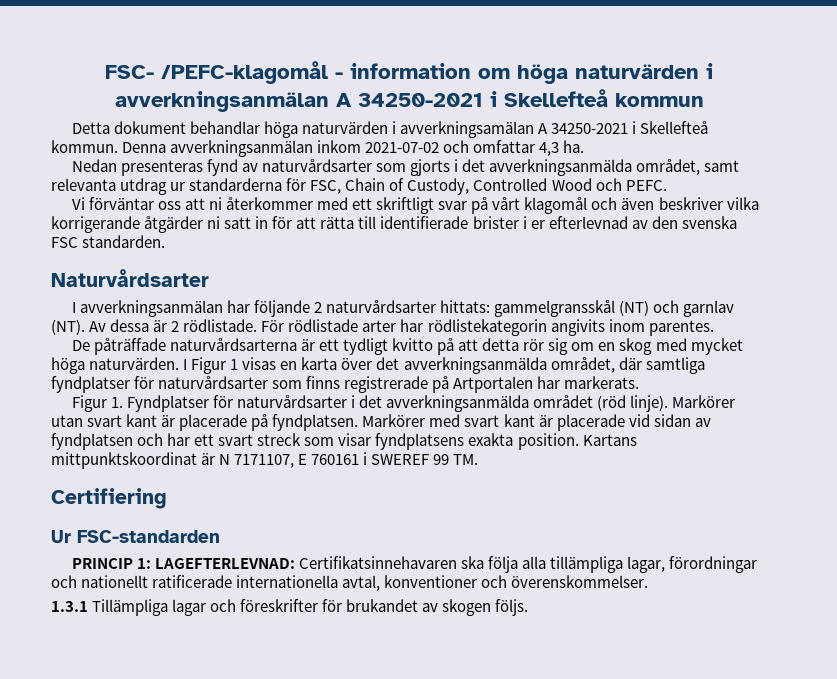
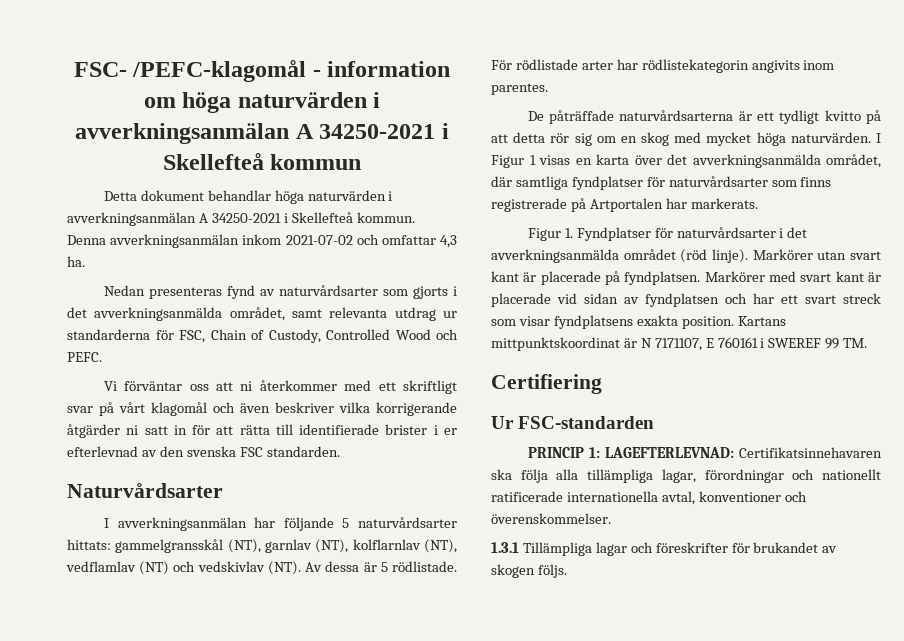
- Detta dokument behandlar höga naturvärden i avverkningsamälan A 34250-2021 i Skellefteå kommun.
+ Detta dokument behandlar höga naturvärden i avverkningsanmälan A 34250-2021 i Skellefteå kommun.
- I avverkningsanmälan har följande 2 naturvårdsarter hittats: gammelgransskål (NT) och garnlav (NT). Av dessa är 2 rödlistade.
+ I avverkningsanmälan har följande 5 naturvårdsarter hittats: gammelgransskål (NT), garnlav (NT), kolflarnlav (NT), vedflamlav (NT) och vedskivlav (NT). Av dessa är 5 rödlistade.

